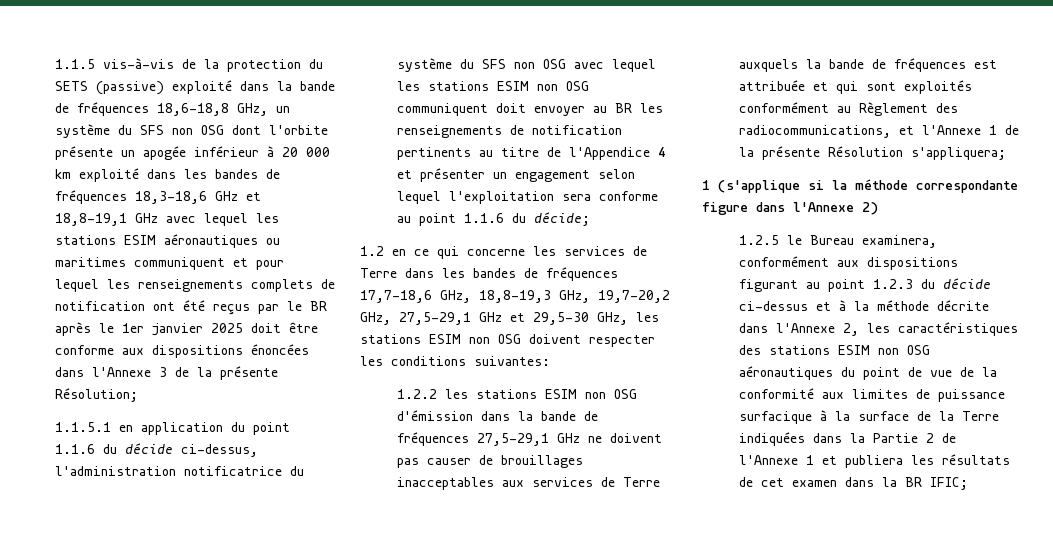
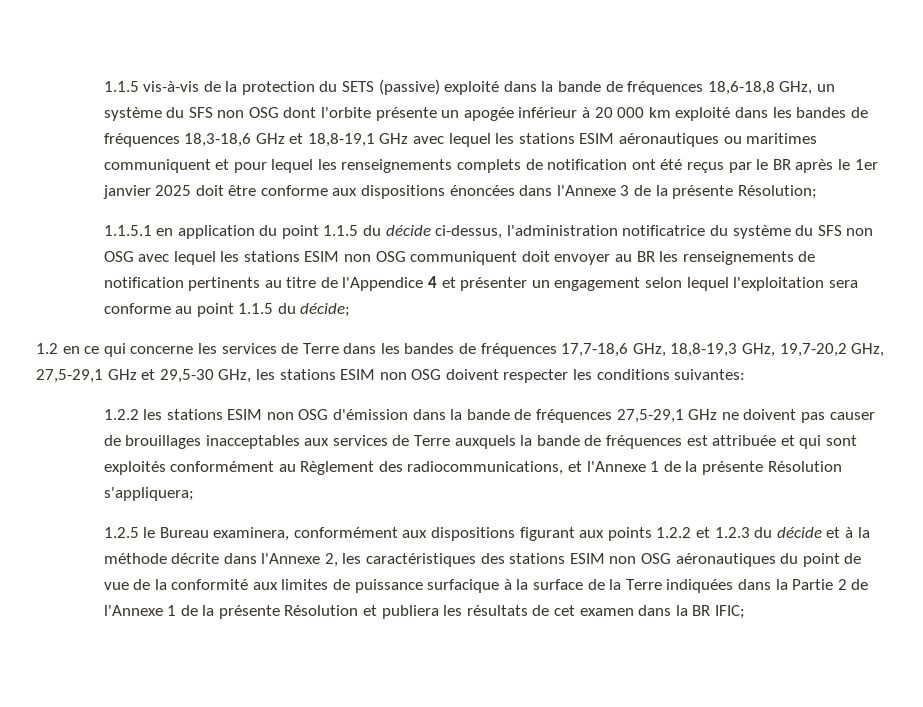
- 1.1.5.1 en application du point 1.1.6 du décide ci-dessus, l'administration notificatrice du système du SFS non OSG avec lequel les stations ESIM non OSG communiquent doit envoyer au BR les renseignements de notification pertinents au titre de l'Appendice 4 et présenter un engagement selon lequel l'exploitation sera conforme au point 1.1.6 du décide;
+ 1.1.5.1 en application du point 1.1.5 du décide ci-dessus, l'administration notificatrice du système du SFS non OSG avec lequel les stations ESIM non OSG communiquent doit envoyer au BR les renseignements de notification pertinents au titre de l'Appendice 4 et présenter un engagement selon lequel l'exploitation sera conforme au point 1.1.5 du décide;
- 1 (s'applique si la méthode correspondante figure dans l'Annexe 2)
- 1.2.5 le Bureau examinera, conformément aux dispositions figurant au point 1.2.3 du décide ci-dessus et à la méthode décrite dans l'Annexe 2, les caractéristiques des stations ESIM non OSG aéronautiques du point de vue de la conformité aux limites de puissance surfacique à la surface de la Terre indiquées dans la Partie 2 de l'Annexe 1 et publiera les résultats de cet examen dans la BR IFIC;
+ 1.2.5 le Bureau examinera, conformément aux dispositions figurant aux points 1.2.2 et 1.2.3 du décide et à la méthode décrite dans l'Annexe 2, les caractéristiques des stations ESIM non OSG aéronautiques du point de vue de la conformité aux limites de puissance surfacique à la surface de la Terre indiquées dans la Partie 2 de l'Annexe 1 de la présente Résolution et publiera les résultats de cet examen dans la BR IFIC;

